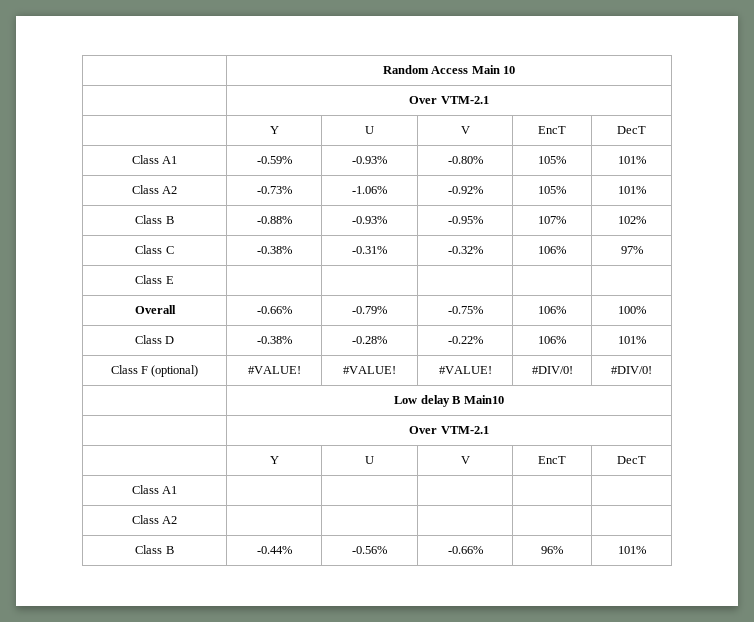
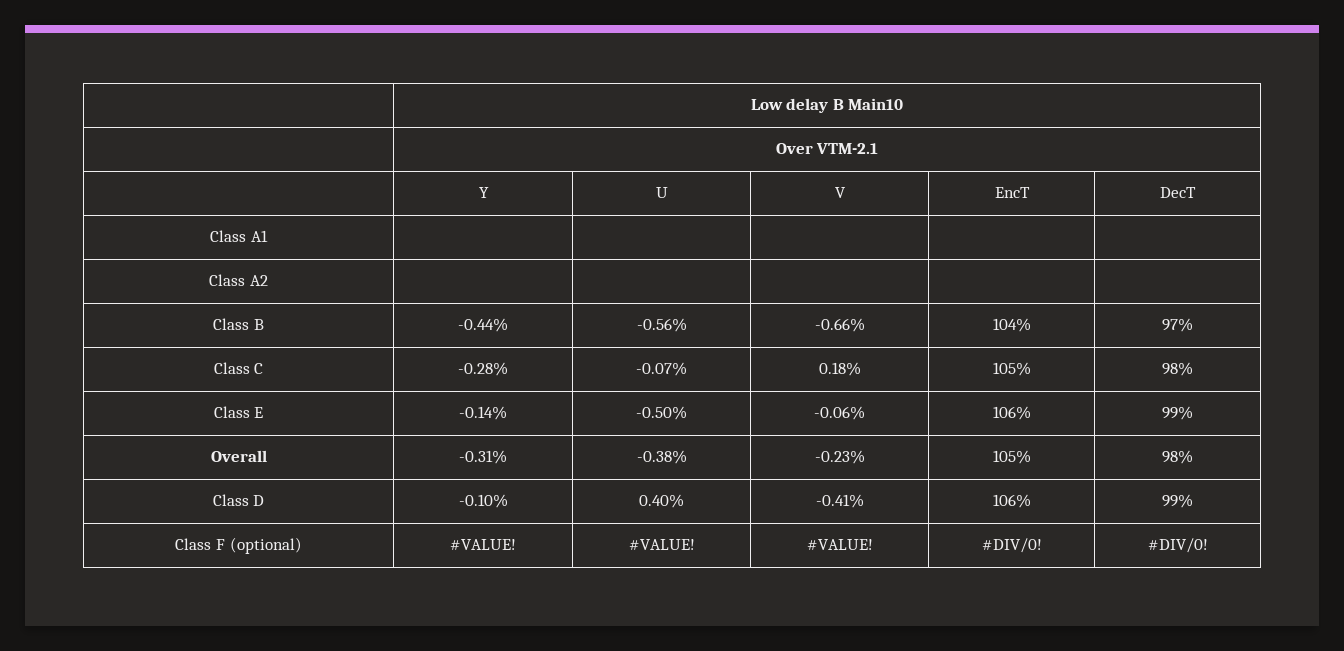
- | Random Access Main 10
- | Over VTM-2.1
- | Y | U | V | EncT | DecT
- Class A1 | -0.59% | -0.93% | -0.80% | 105% | 101%
- Class A2 | -0.73% | -1.06% | -0.92% | 105% | 101%
- Class B | -0.88% | -0.93% | -0.95% | 107% | 102%
- Class C | -0.38% | -0.31% | -0.32% | 106% | 97%
- Class E | | | | |
- Overall | -0.66% | -0.79% | -0.75% | 106% | 100%
- Class D | -0.38% | -0.28% | -0.22% | 106% | 101%
- Class F (optional) | #VALUE! | #VALUE! | #VALUE! | #DIV/0! | #DIV/0!
- Class B | -0.44% | -0.56% | -0.66% | 96% | 101%
+ Class B | -0.44% | -0.56% | -0.66% | 104% | 97%
+ Class C | -0.28% | -0.07% | 0.18% | 105% | 98%
+ Class E | -0.14% | -0.50% | -0.06% | 106% | 99%
+ Overall | -0.31% | -0.38% | -0.23% | 105% | 98%
+ Class D | -0.10% | 0.40% | -0.41% | 106% | 99%
+ Class F (optional) | #VALUE! | #VALUE! | #VALUE! | #DIV/0! | #DIV/0!

